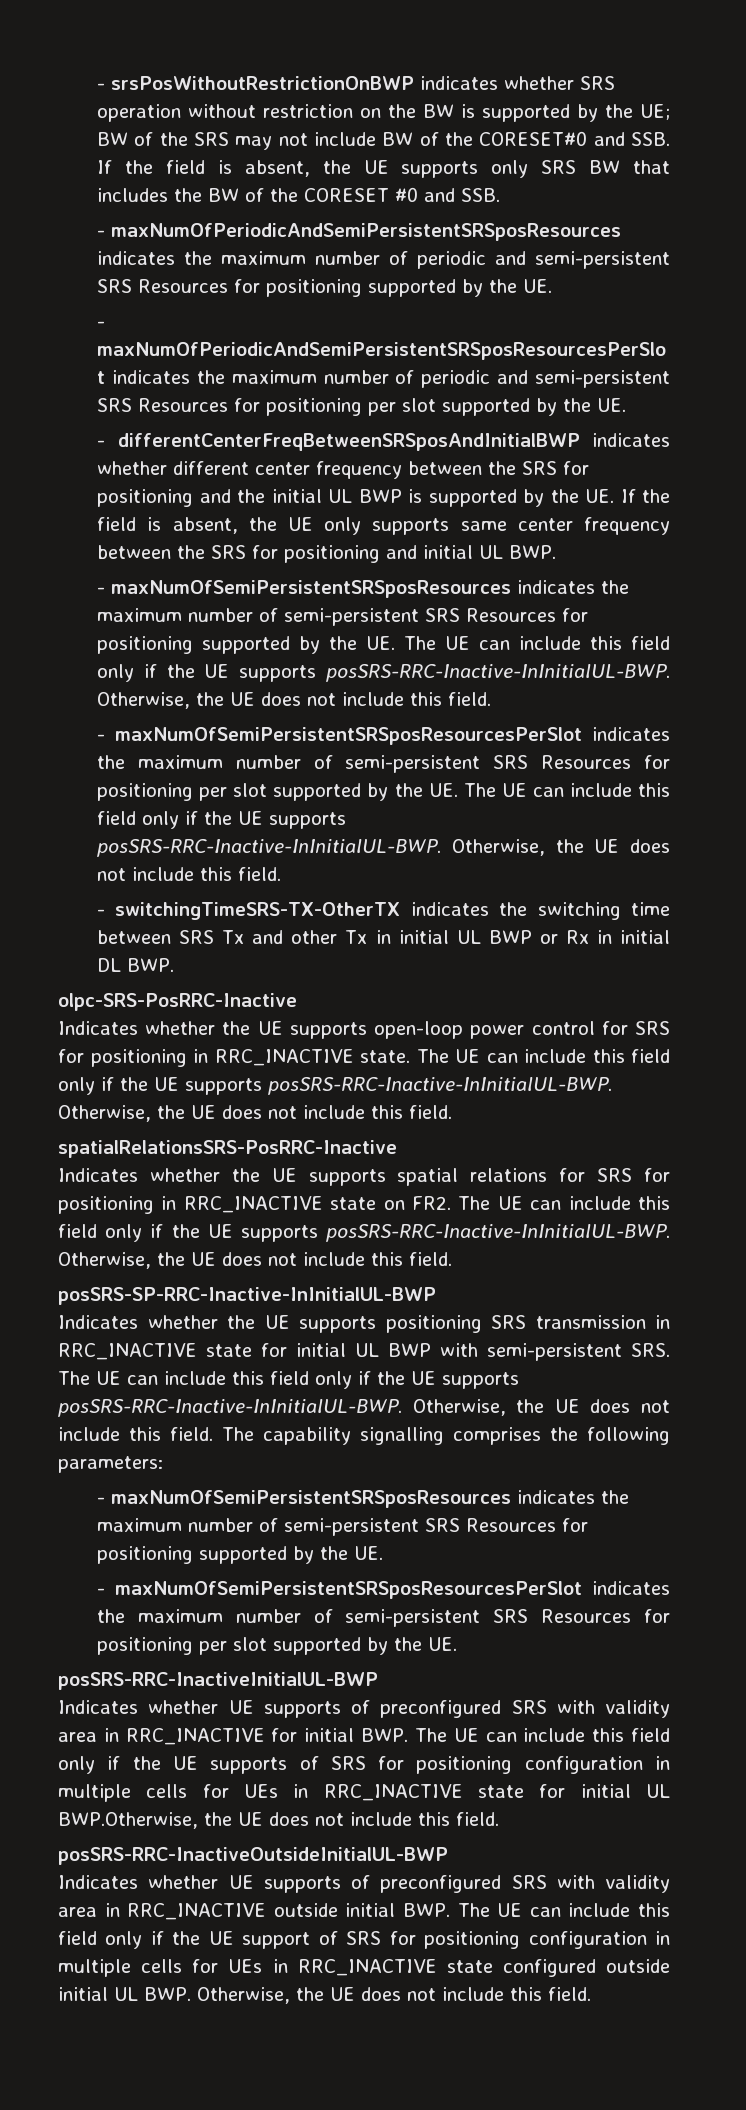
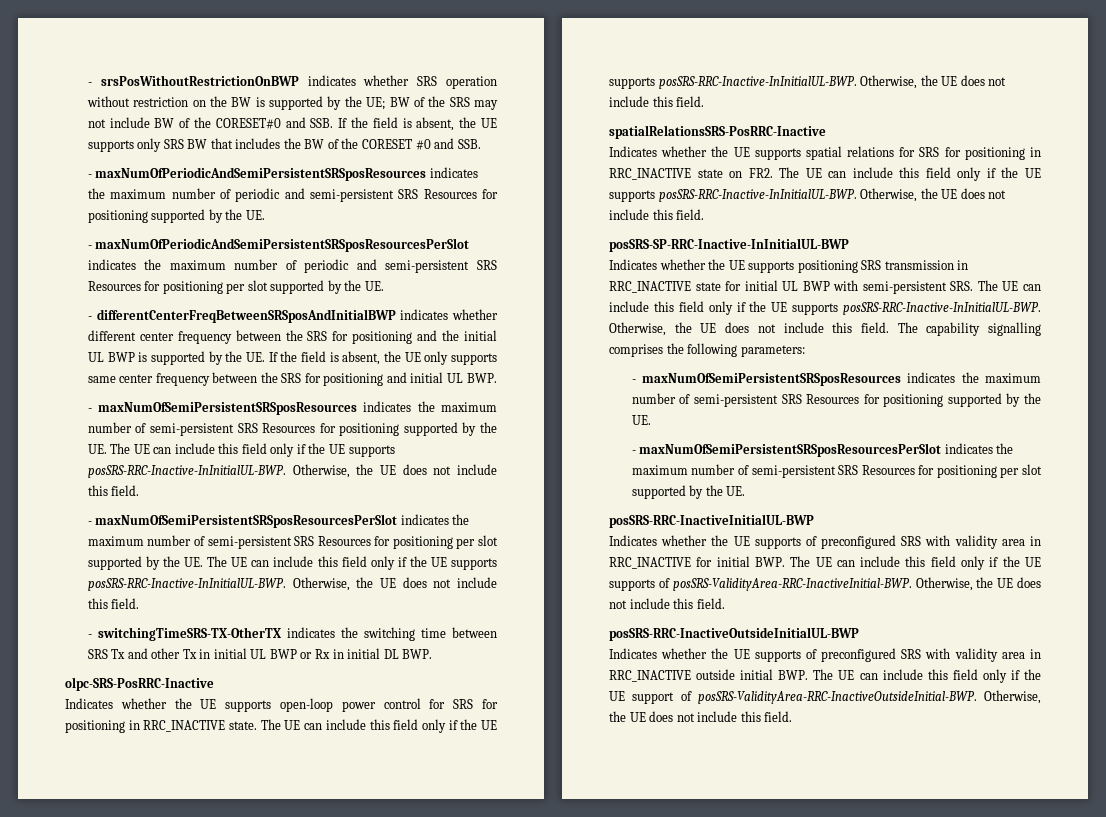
- Indicates whether UE supports of preconfigured SRS with validity area in RRC_INACTIVE for initial BWP. The UE can include this field only if the UE supports of SRS for positioning configuration in multiple cells for UEs in RRC_INACTIVE state for initial UL BWP.Otherwise, the UE does not include this field.
+ Indicates whether the UE supports of preconfigured SRS with validity area in RRC_INACTIVE for initial BWP. The UE can include this field only if the UE supports of posSRS-ValidityArea-RRC-InactiveInitial-BWP. Otherwise, the UE does not include this field.
- Indicates whether UE supports of preconfigured SRS with validity area in RRC_INACTIVE outside initial BWP. The UE can include this field only if the UE support of SRS for positioning configuration in multiple cells for UEs in RRC_INACTIVE state configured outside initial UL BWP. Otherwise, the UE does not include this field.
+ Indicates whether the UE supports of preconfigured SRS with validity area in RRC_INACTIVE outside initial BWP. The UE can include this field only if the UE support of posSRS-ValidityArea-RRC-InactiveOutsideInitial-BWP. Otherwise, the UE does not include this field.

